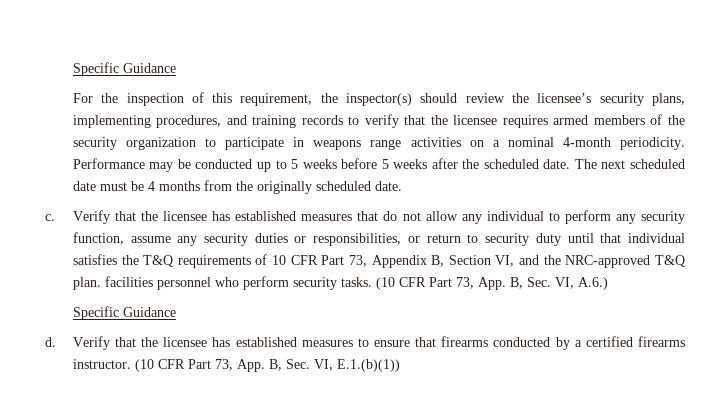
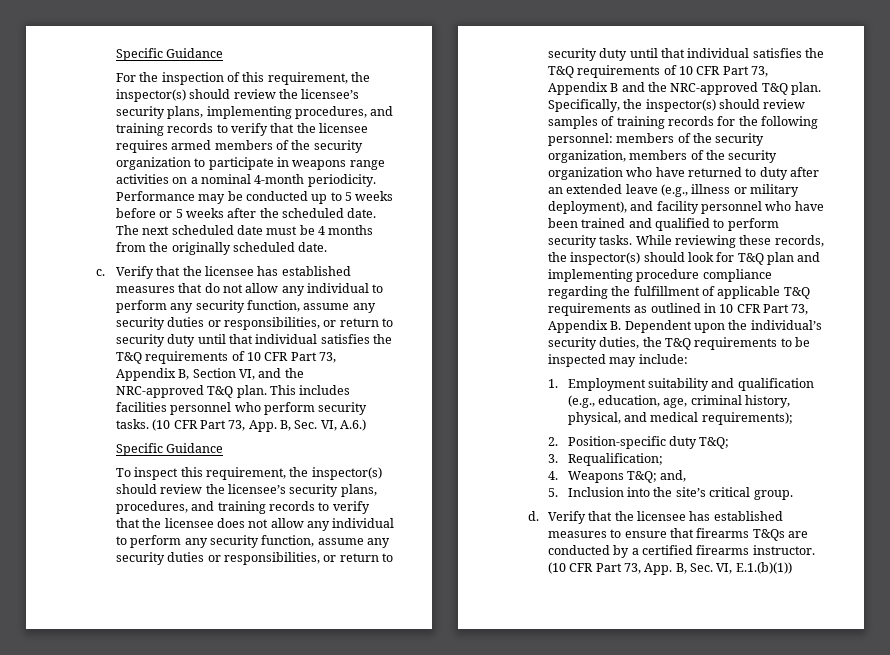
- Performance may be conducted up to 5 weeks before 5 weeks after the scheduled date.
+ Performance may be conducted up to 5 weeks before or 5 weeks after the scheduled date.
- Verify that the licensee has established measures that do not allow any individual to perform any security function, assume any security duties or responsibilities, or return to security duty until that individual satisfies the T&Q requirements of 10 CFR Part 73, Appendix B, Section VI, and the NRC-approved T&Q plan. facilities personnel who perform security tasks.
+ Verify that the licensee has established measures that do not allow any individual to perform any security function, assume any security duties or responsibilities, or return to security duty until that individual satisfies the T&Q requirements of 10 CFR Part 73, Appendix B, Section VI, and the NRC-approved T&Q plan. This includes facilities personnel who perform security tasks.
+ To inspect this requirement, the inspector(s) should review the licensee’s security plans, procedures, and training records to verify that the licensee does not allow any individual to perform any security function, assume any security duties or responsibilities, or return to security duty until that individual satisfies the T&Q requirements of 10 CFR Part 73, Appendix B and the NRC-approved T&Q plan. Specifically, the inspector(s) should review samples of training records for the following personnel: members of the security organization, members of the security organization who have returned to duty after an extended leave (e.g., illness or military deployment), and facility personnel who have been trained and qualified to perform security tasks. While reviewing these records, the inspector(s) should look for T&Q plan and implementing procedure compliance regarding the fulfillment of applicable T&Q requirements as outlined in 10 CFR Part 73, Appendix B. Dependent upon the individual’s security duties, the T&Q requirements to be inspected may include:
+ 1. Employment suitability and qualification (e.g., education, age, criminal history, physical, and medical requirements);
+ 2. Position-specific duty T&Q;
+ 3. Requalification;
+ 4. Weapons T&Q; and,
+ 5. Inclusion into the site’s critical group.
- Verify that the licensee has established measures to ensure that firearms conducted by a certified firearms instructor.
+ Verify that the licensee has established measures to ensure that firearms T&Qs are conducted by a certified firearms instructor.

